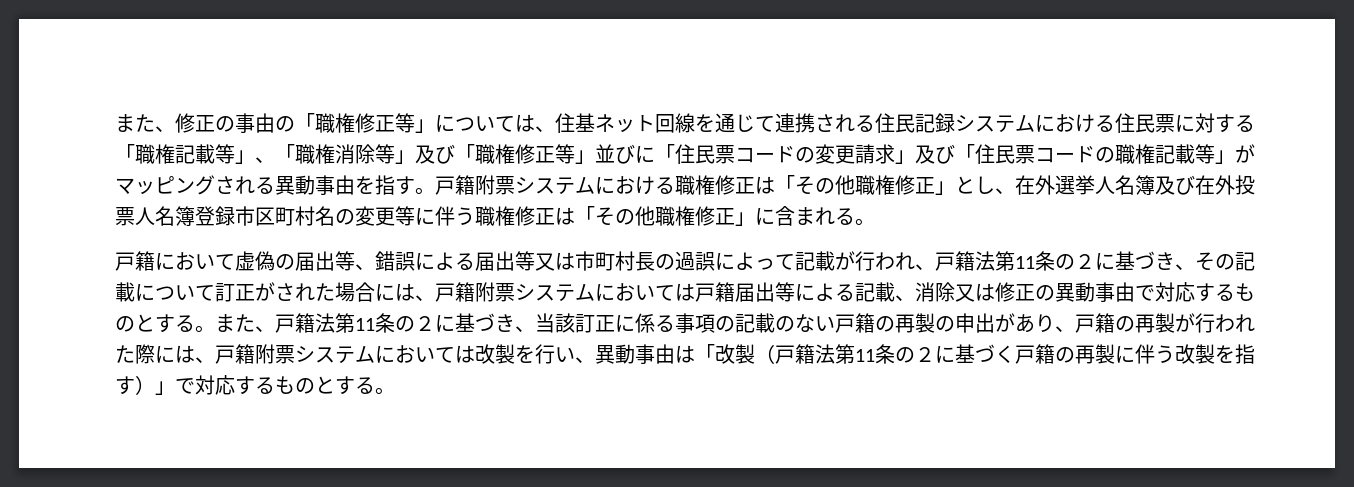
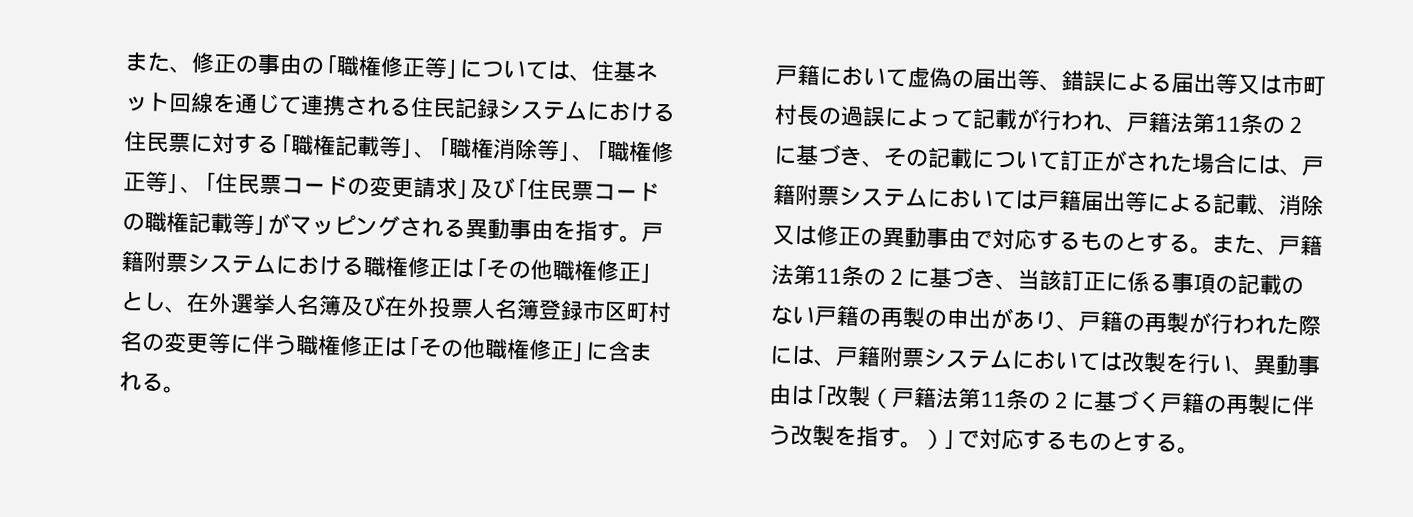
- また、修正の事由の「職権修正等」については、住基ネット回線を通じて連携される住民記録システムにおける住民票に対する「職権記載等」、「職権消除等」及び「職権修正等」並びに「住民票コードの変更請求」及び「住民票コードの職権記載等」がマッピングされる異動事由を指す。
+ また、修正の事由の「職権修正等」については、住基ネット回線を通じて連携される住民記録システムにおける住民票に対する「職権記載等」、「職権消除等」、「職権修正等」、「住民票コードの変更請求」及び「住民票コードの職権記載等」がマッピングされる異動事由を指す。
- また、戸籍法第11条の２に基づき、当該訂正に係る事項の記載のない戸籍の再製の申出があり、戸籍の再製が行われた際には、戸籍附票システムにおいては改製を行い、異動事由は「改製（戸籍法第11条の２に基づく戸籍の再製に伴う改製を指す）」で対応するものとする。
+ また、戸籍法第11条の２に基づき、当該訂正に係る事項の記載のない戸籍の再製の申出があり、戸籍の再製が行われた際には、戸籍附票システムにおいては改製を行い、異動事由は「改製（戸籍法第11条の２に基づく戸籍の再製に伴う改製を指す。）」で対応するものとする。

